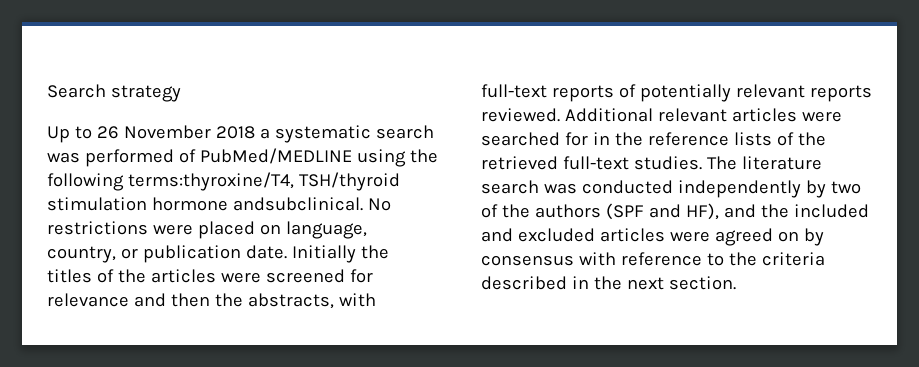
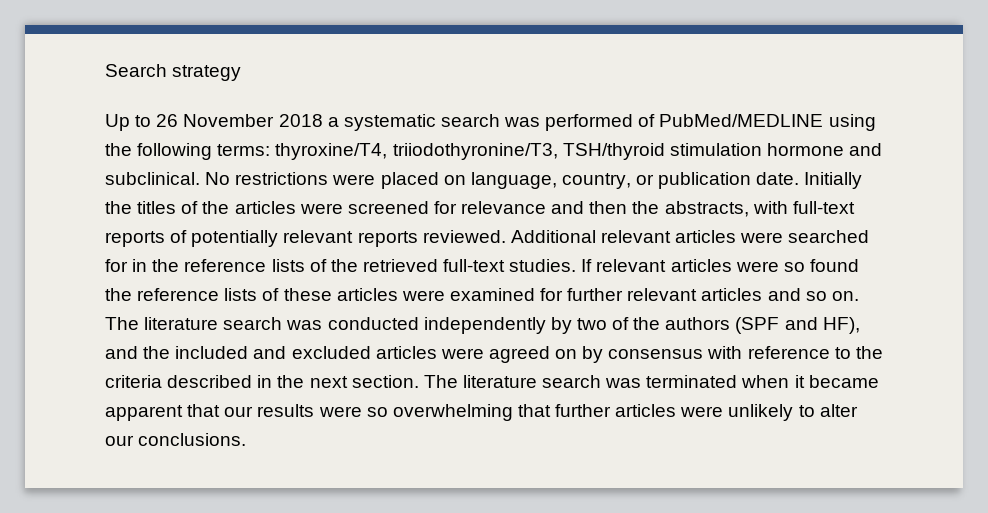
- Up to 26 November 2018 a systematic search was performed of PubMed/MEDLINE using the following terms:thyroxine/T4, TSH/thyroid stimulation hormone andsubclinical.
+ Up to 26 November 2018 a systematic search was performed of PubMed/MEDLINE using the following terms: thyroxine/T4, triiodothyronine/T3, TSH/thyroid stimulation hormone and subclinical.
+ If relevant articles were so found the reference lists of these articles were examined for further relevant articles and so on.
+ The literature search was terminated when it became apparent that our results were so overwhelming that further articles were unlikely to alter our conclusions.

